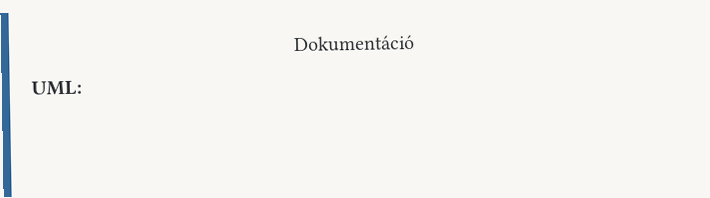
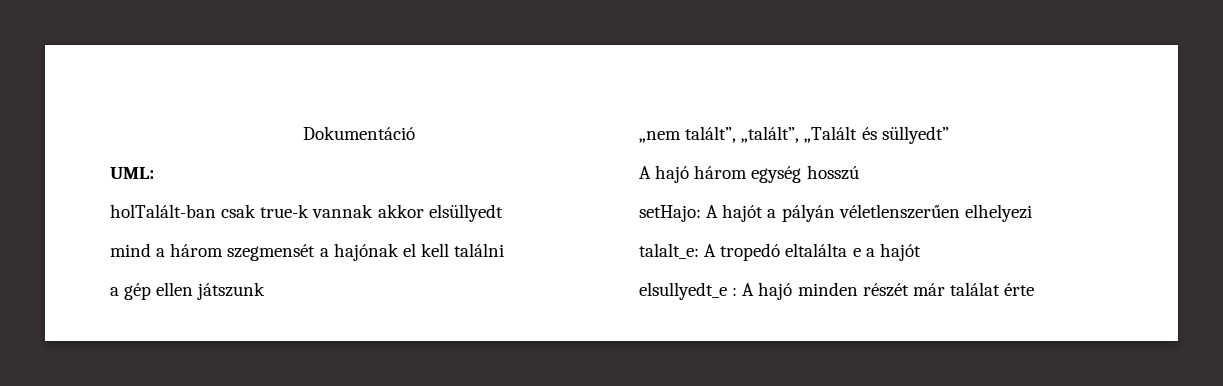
+ holTalált-ban csak true-k vannak akkor elsüllyedt
+ mind a három szegmensét a hajónak el kell találni
+ a gép ellen játszunk
+ „nem talált”, „talált”, „Talált és süllyedt”
+ A hajó három egység hosszú
+ setHajo: A hajót a pályán véletlenszerűen elhelyezi
+ talalt_e: A tropedó eltalálta e a hajót
+ elsullyedt_e : A hajó minden részét már találat érte

